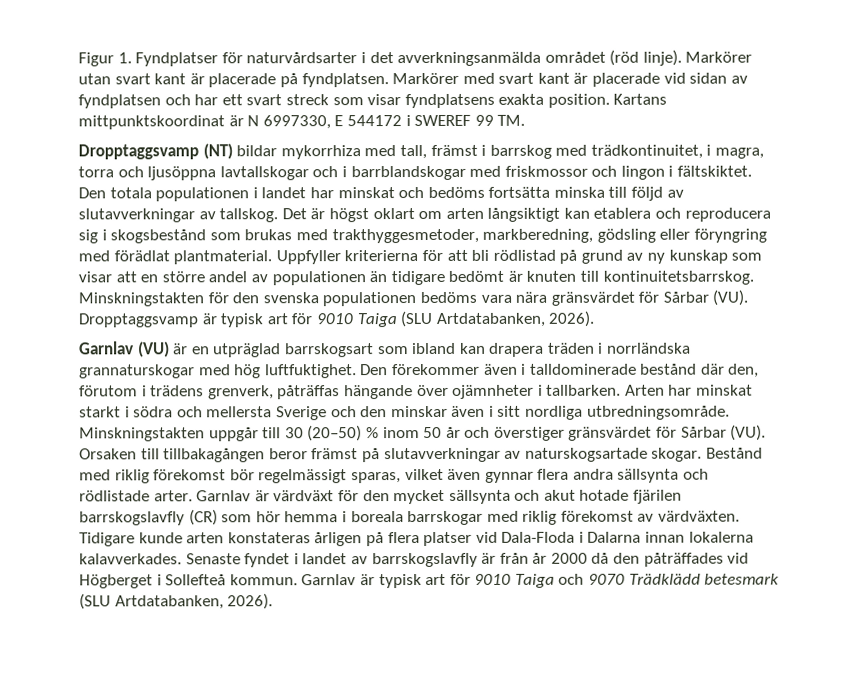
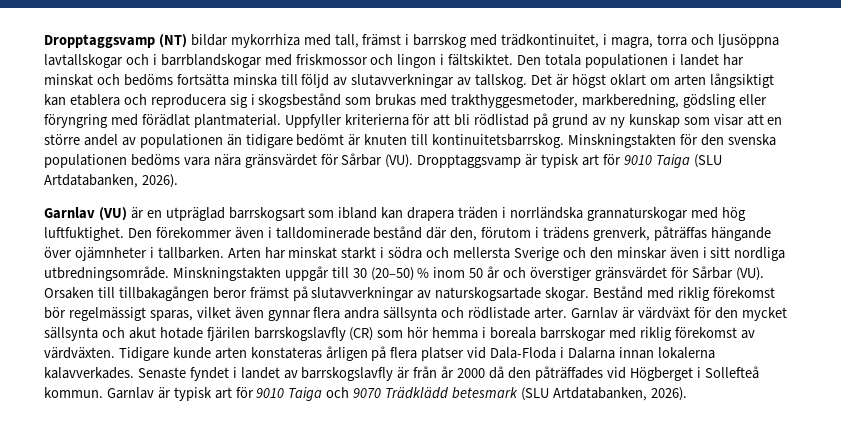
- Figur 1. Fyndplatser för naturvårdsarter i det avverkningsanmälda området (röd linje). Markörer utan svart kant är placerade på fyndplatsen. Markörer med svart kant är placerade vid sidan av fyndplatsen och har ett svart streck som visar fyndplatsens exakta position. Kartans mittpunktskoordinat är N 6997330, E 544172 i SWEREF 99 TM.

